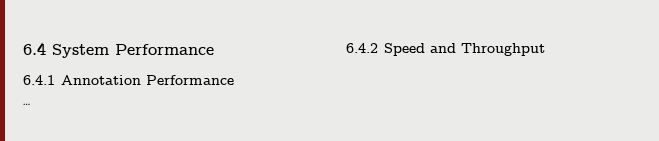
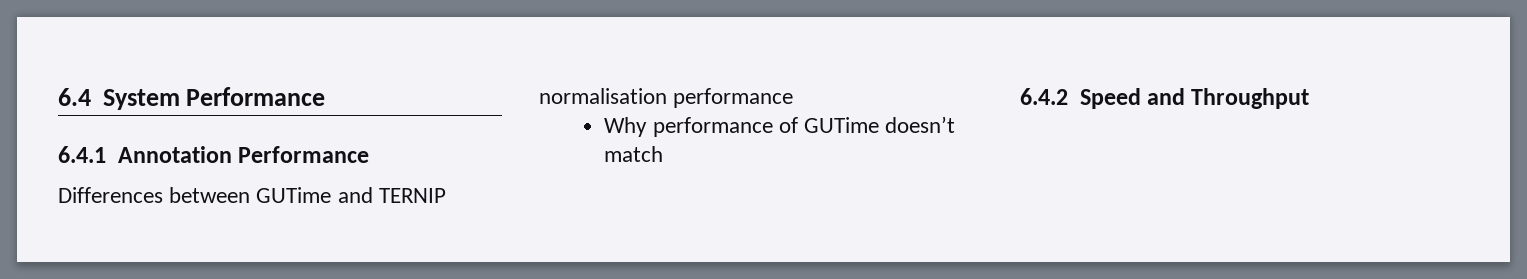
- …
+ Differences between GUTime and TERNIP normalisation performance
+ Why performance of GUTime doesn’t match

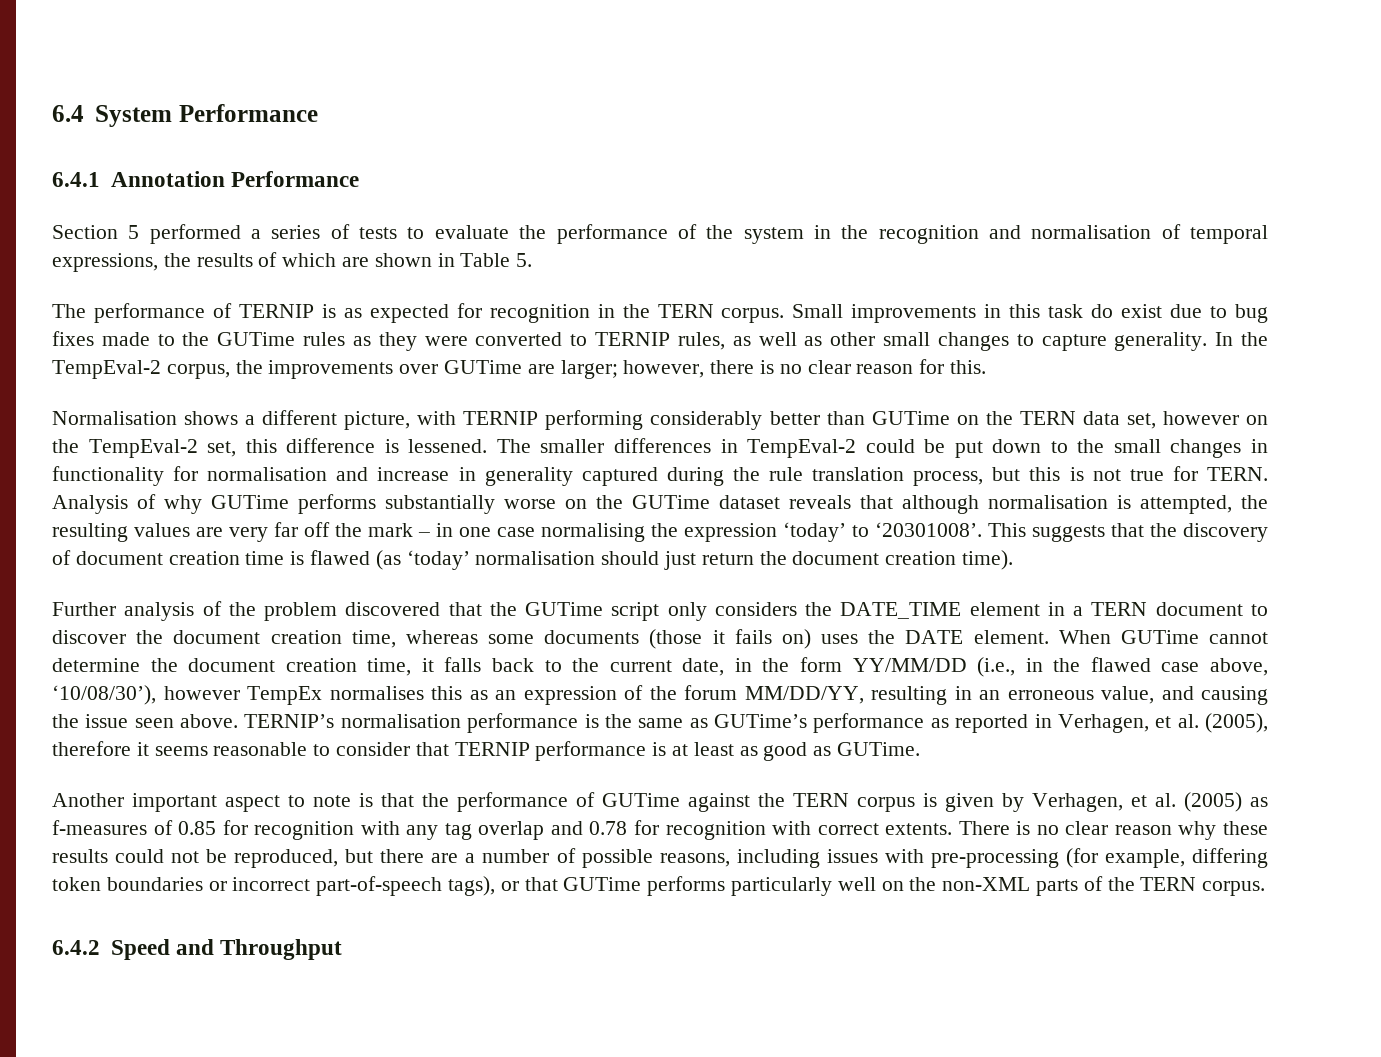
- Differences between GUTime and TERNIP normalisation performance
- Why performance of GUTime doesn’t match
+ Section 5 performed a series of tests to evaluate the performance of the system in the recognition and normalisation of temporal expressions, the results of which are shown in Table 5.
+ The performance of TERNIP is as expected for recognition in the TERN corpus. Small improvements in this task do exist due to bug fixes made to the GUTime rules as they were converted to TERNIP rules, as well as other small changes to capture generality. In the TempEval-2 corpus, the improvements over GUTime are larger; however, there is no clear reason for this.
+ Normalisation shows a different picture, with TERNIP performing considerably better than GUTime on the TERN data set, however on the TempEval-2 set, this difference is lessened. The smaller differences in TempEval-2 could be put down to the small changes in functionality for normalisation and increase in generality captured during the rule translation process, but this is not true for TERN. Analysis of why GUTime performs substantially worse on the GUTime dataset reveals that although normalisation is attempted, the resulting values are very far off the mark – in one case normalising the expression ‘today’ to ‘20301008’. This suggests that the discovery of document creation time is flawed (as ‘today’ normalisation should just return the document creation time).
+ Further analysis of the problem discovered that the GUTime script only considers the DATE_TIME element in a TERN document to discover the document creation time, whereas some documents (those it fails on) uses the DATE element. When GUTime cannot determine the document creation time, it falls back to the current date, in the form YY/MM/DD (i.e., in the flawed case above, ‘10/08/30’), however TempEx normalises this as an expression of the forum MM/DD/YY, resulting in an erroneous value, and causing the issue seen above. TERNIP’s normalisation performance is the same as GUTime’s performance as reported in Verhagen, et al. (2005), therefore it seems reasonable to consider that TERNIP performance is at least as good as GUTime.
+ Another important aspect to note is that the performance of GUTime against the TERN corpus is given by Verhagen, et al. (2005) as f-measures of 0.85 for recognition with any tag overlap and 0.78 for recognition with correct extents. There is no clear reason why these results could not be reproduced, but there are a number of possible reasons, including issues with pre-processing (for example, differing token boundaries or incorrect part-of-speech tags), or that GUTime performs particularly well on the non-XML parts of the TERN corpus.

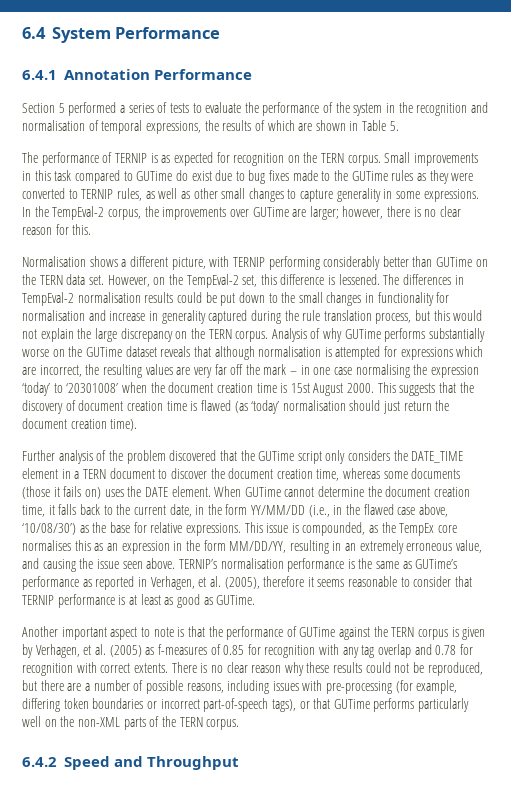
- The performance of TERNIP is as expected for recognition in the TERN corpus.
+ The performance of TERNIP is as expected for recognition on the TERN corpus.
- Small improvements in this task do exist due to bug fixes made to the GUTime rules as they were converted to TERNIP rules, as well as other small changes to capture generality.
+ Small improvements in this task compared to GUTime do exist due to bug fixes made to the GUTime rules as they were converted to TERNIP rules, as well as other small changes to capture generality in some expressions.
- Normalisation shows a different picture, with TERNIP performing considerably better than GUTime on the TERN data set, however on the TempEval-2 set, this difference is lessened.
+ Normalisation shows a different picture, with TERNIP performing considerably better than GUTime on the TERN data set. However, on the TempEval-2 set, this difference is lessened.
- The smaller differences in TempEval-2 could be put down to the small changes in functionality for normalisation and increase in generality captured during the rule translation process, but this is not true for TERN.
+ The differences in TempEval-2 normalisation results could be put down to the small changes in functionality for normalisation and increase in generality captured during the rule translation process, but this would not explain the large discrepancy on the TERN corpus.
- Analysis of why GUTime performs substantially worse on the GUTime dataset reveals that although normalisation is attempted, the resulting values are very far off the mark – in one case normalising the expression ‘today’ to ‘20301008’.
+ Analysis of why GUTime performs substantially worse on the GUTime dataset reveals that although normalisation is attempted for expressions which are incorrect, the resulting values are very far off the mark – in one case normalising the expression ‘today’ to ‘20301008’ when the document creation time is 15st August 2000.
- When GUTime cannot determine the document creation time, it falls back to the current date, in the form YY/MM/DD (i.e., in the flawed case above, ‘10/08/30’), however TempEx normalises this as an expression of the forum MM/DD/YY, resulting in an erroneous value, and causing the issue seen above.
+ When GUTime cannot determine the document creation time, it falls back to the current date, in the form YY/MM/DD (i.e., in the flawed case above, ‘10/08/30’) as the base for relative expressions. This issue is compounded, as the TempEx core normalises this as an expression in the form MM/DD/YY, resulting in an extremely erroneous value, and causing the issue seen above.

